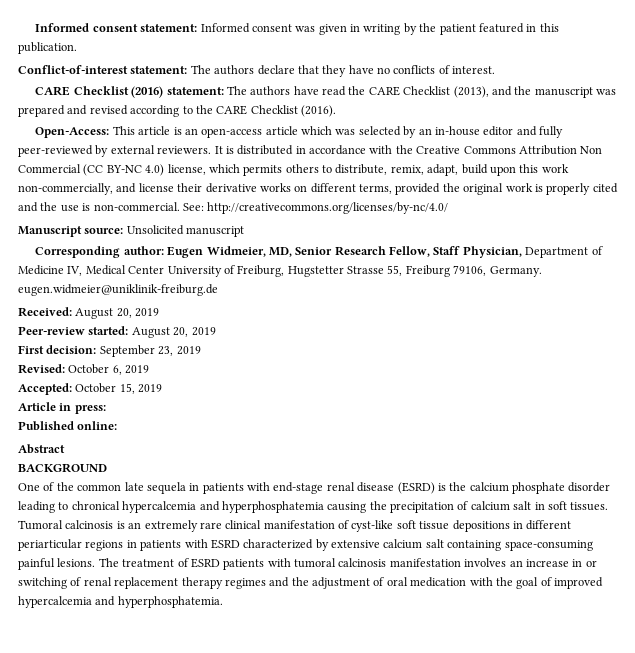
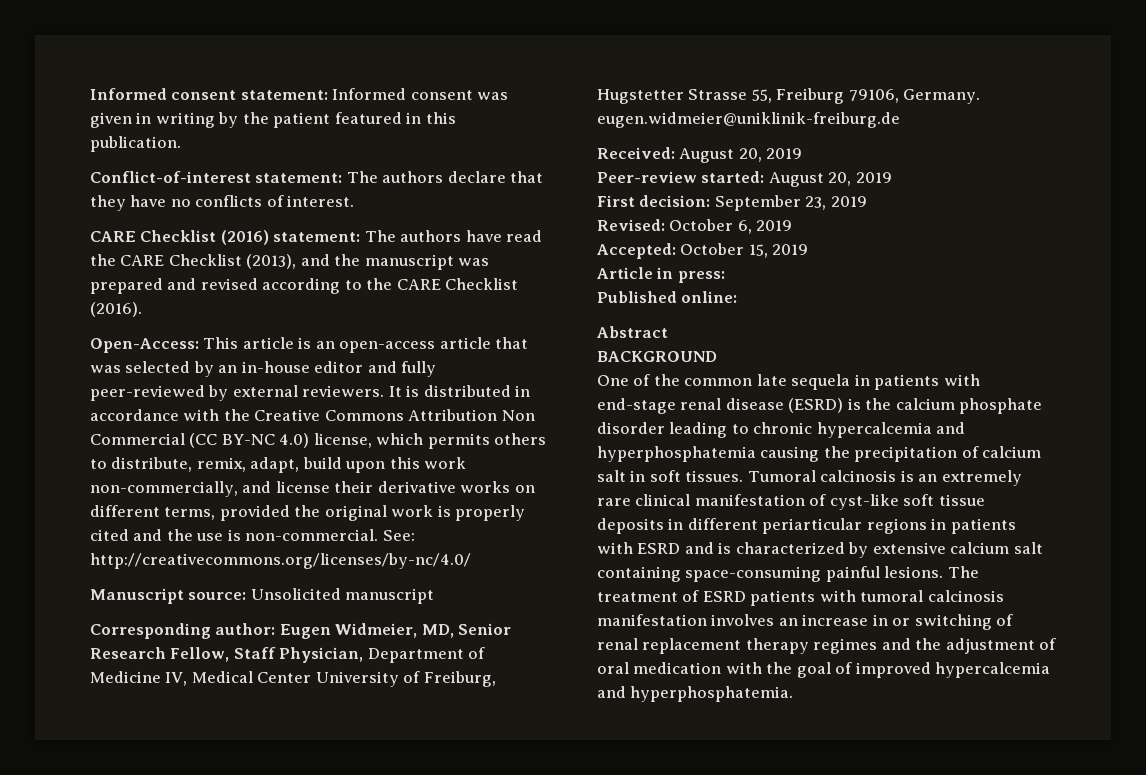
- Open-Access: This article is an open-access article which was selected by an in-house editor and fully peer-reviewed by external reviewers.
+ Open-Access: This article is an open-access article that was selected by an in-house editor and fully peer-reviewed by external reviewers.
- One of the common late sequela in patients with end-stage renal disease (ESRD) is the calcium phosphate disorder leading to chronical hypercalcemia and hyperphosphatemia causing the precipitation of calcium salt in soft tissues.
+ One of the common late sequela in patients with end-stage renal disease (ESRD) is the calcium phosphate disorder leading to chronic hypercalcemia and hyperphosphatemia causing the precipitation of calcium salt in soft tissues.
- Tumoral calcinosis is an extremely rare clinical manifestation of cyst-like soft tissue depositions in different periarticular regions in patients with ESRD characterized by extensive calcium salt containing space-consuming painful lesions.
+ Tumoral calcinosis is an extremely rare clinical manifestation of cyst-like soft tissue deposits in different periarticular regions in patients with ESRD and is characterized by extensive calcium salt containing space-consuming painful lesions.

